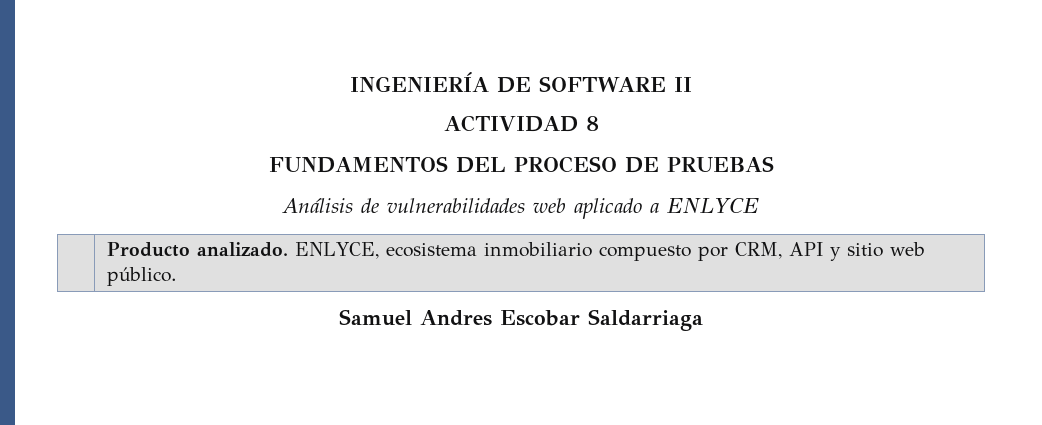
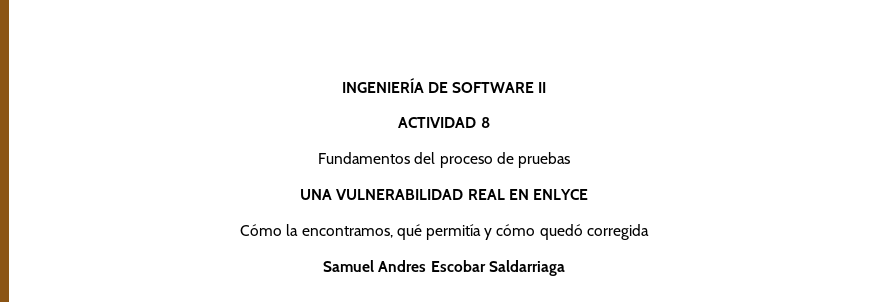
- FUNDAMENTOS DEL PROCESO DE PRUEBAS
- Análisis de vulnerabilidades web aplicado a ENLYCE
- | Producto analizado. ENLYCE, ecosistema inmobiliario compuesto por CRM, API y sitio web público.
+ Fundamentos del proceso de pruebas
+ UNA VULNERABILIDAD REAL EN ENLYCE
+ Cómo la encontramos, qué permitía y cómo quedó corregida

